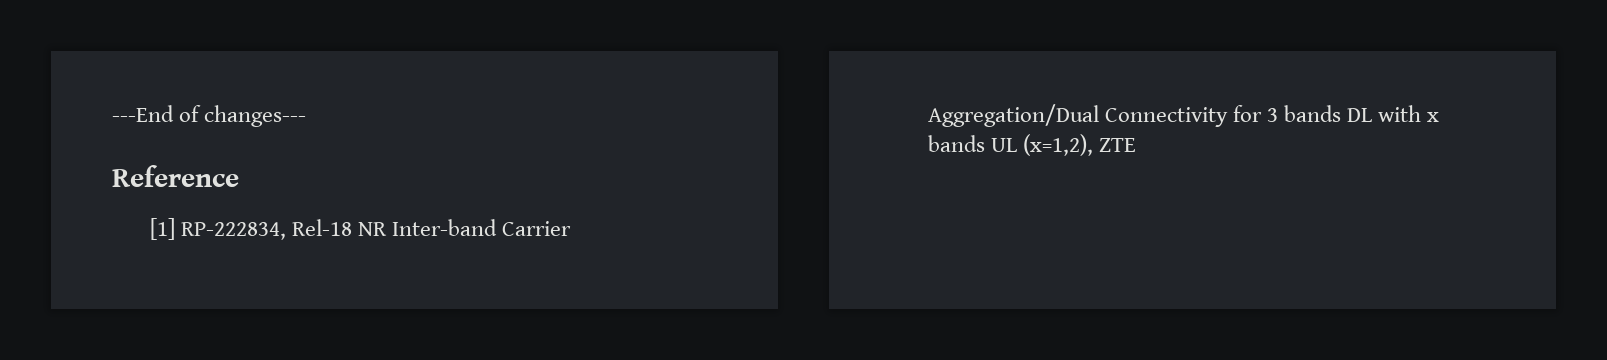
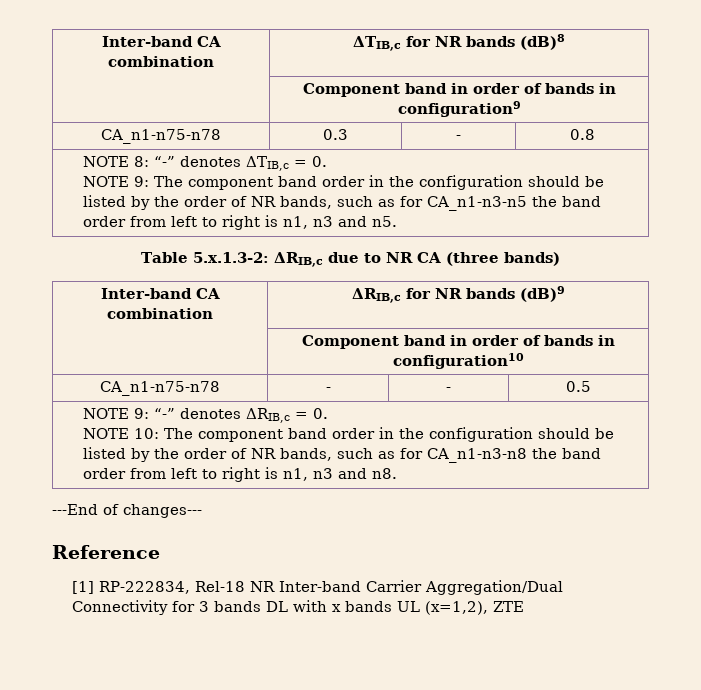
+ Inter-band CA combination | ΔTIB,c for NR bands (dB)8
+ | Component band in order of bands in configuration9
+ CA_n1-n75-n78 | 0.3 | - | 0.8
+ NOTE 8: “-” denotes ΔTIB,c = 0.
+ NOTE 9: The component band order in the configuration should be listed by the order of NR bands, such as for CA_n1-n3-n5 the band order from left to right is n1, n3 and n5.
+ Table 5.x.1.3-2: ΔRIB,c due to NR CA (three bands)
+ Inter-band CA combination | ΔRIB,c for NR bands (dB)9
+ | Component band in order of bands in configuration10
+ CA_n1-n75-n78 | - | - | 0.5
+ NOTE 9: “-” denotes ΔRIB,c = 0.
+ NOTE 10: The component band order in the configuration should be listed by the order of NR bands, such as for CA_n1-n3-n8 the band order from left to right is n1, n3 and n8.

